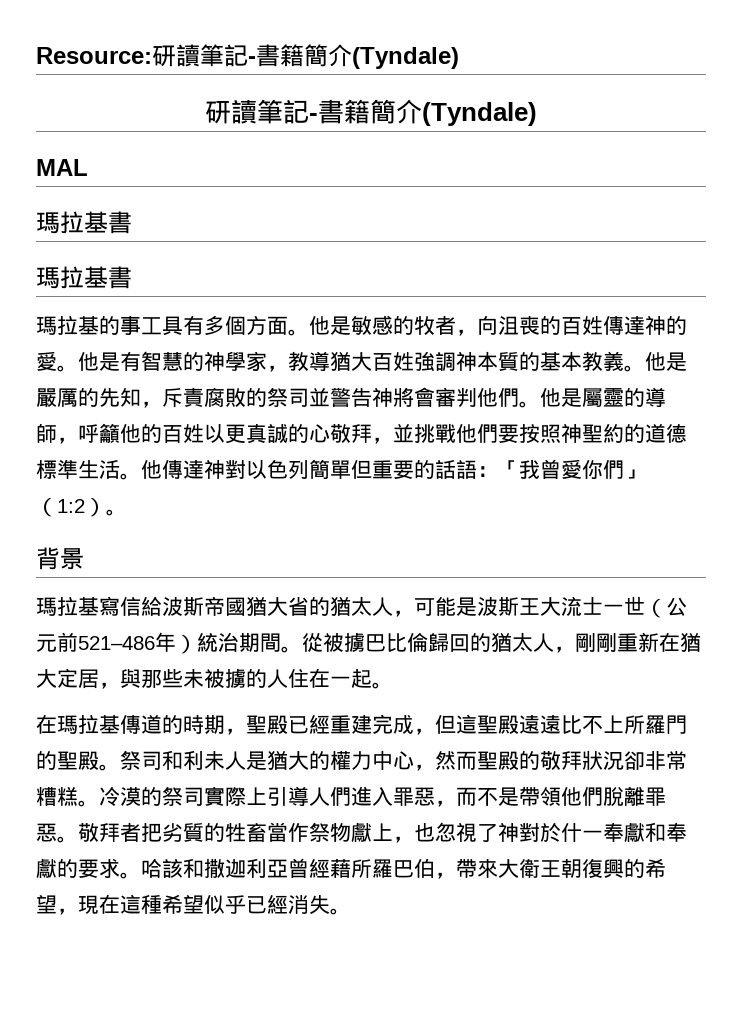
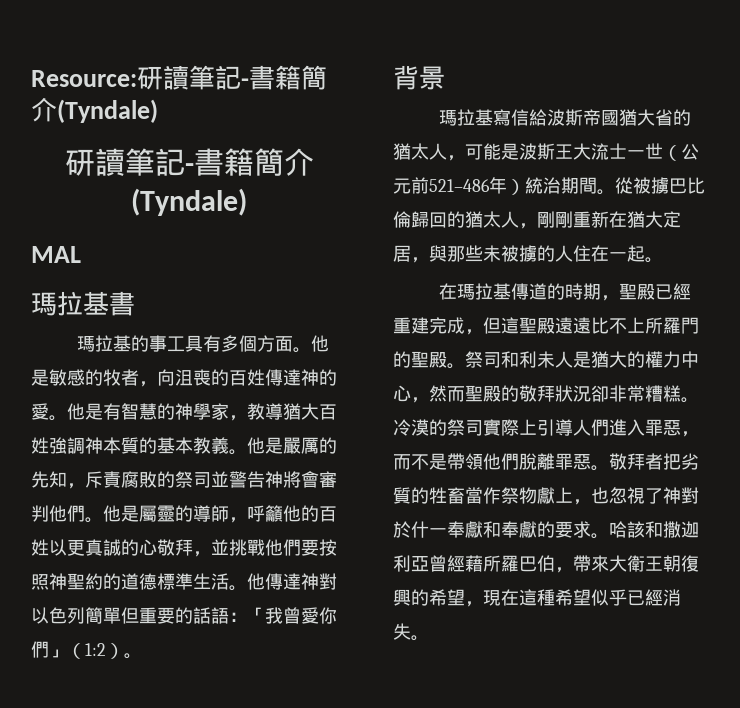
  MAL
- 瑪拉基書

